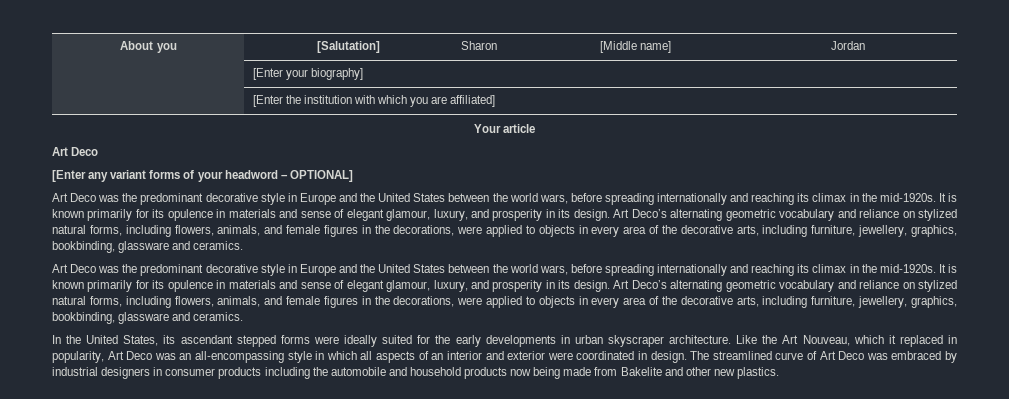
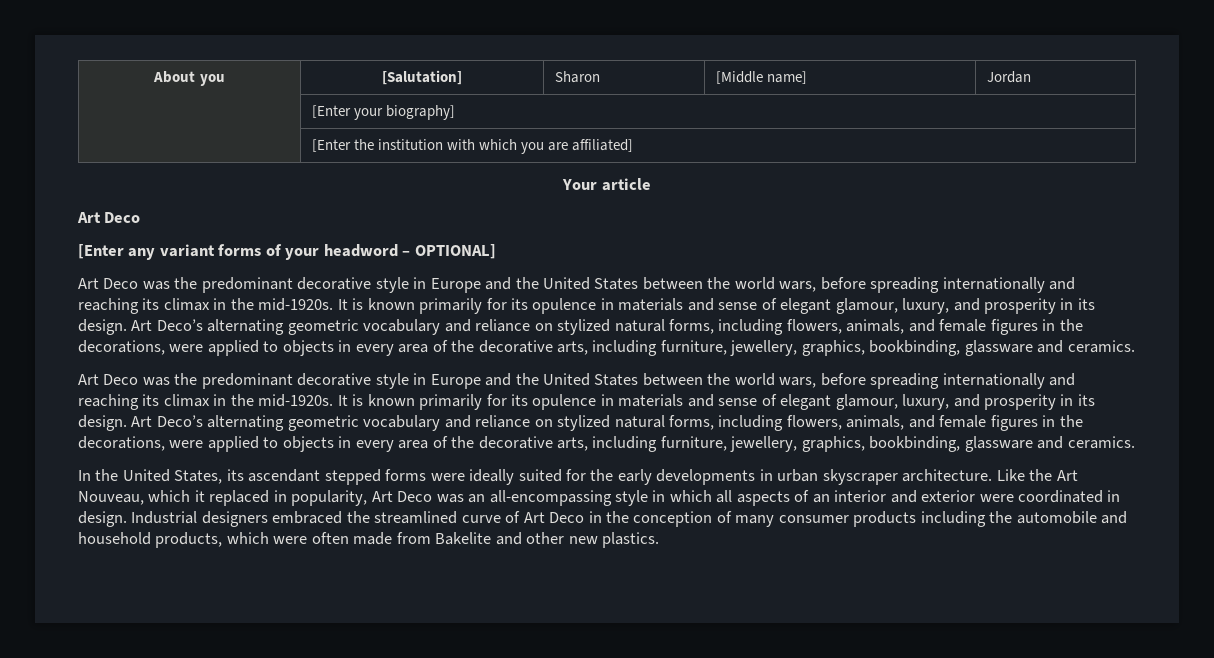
- The streamlined curve of Art Deco was embraced by industrial designers in consumer products including the automobile and household products now being made from Bakelite and other new plastics.
+ Industrial designers embraced the streamlined curve of Art Deco in the conception of many consumer products including the automobile and household products, which were often made from Bakelite and other new plastics.

